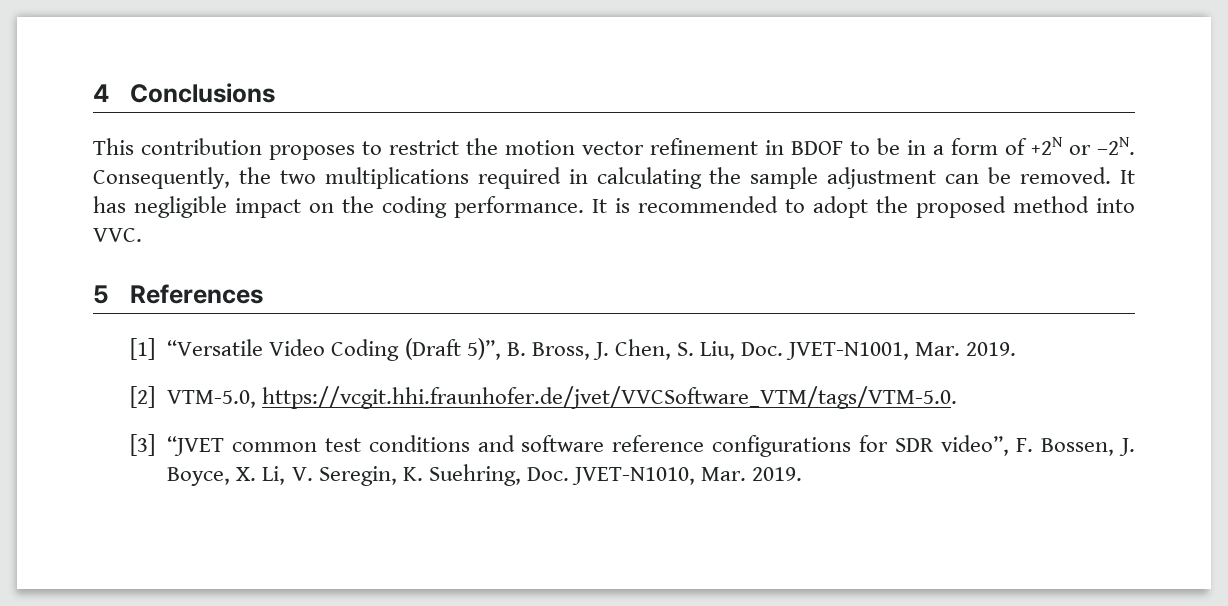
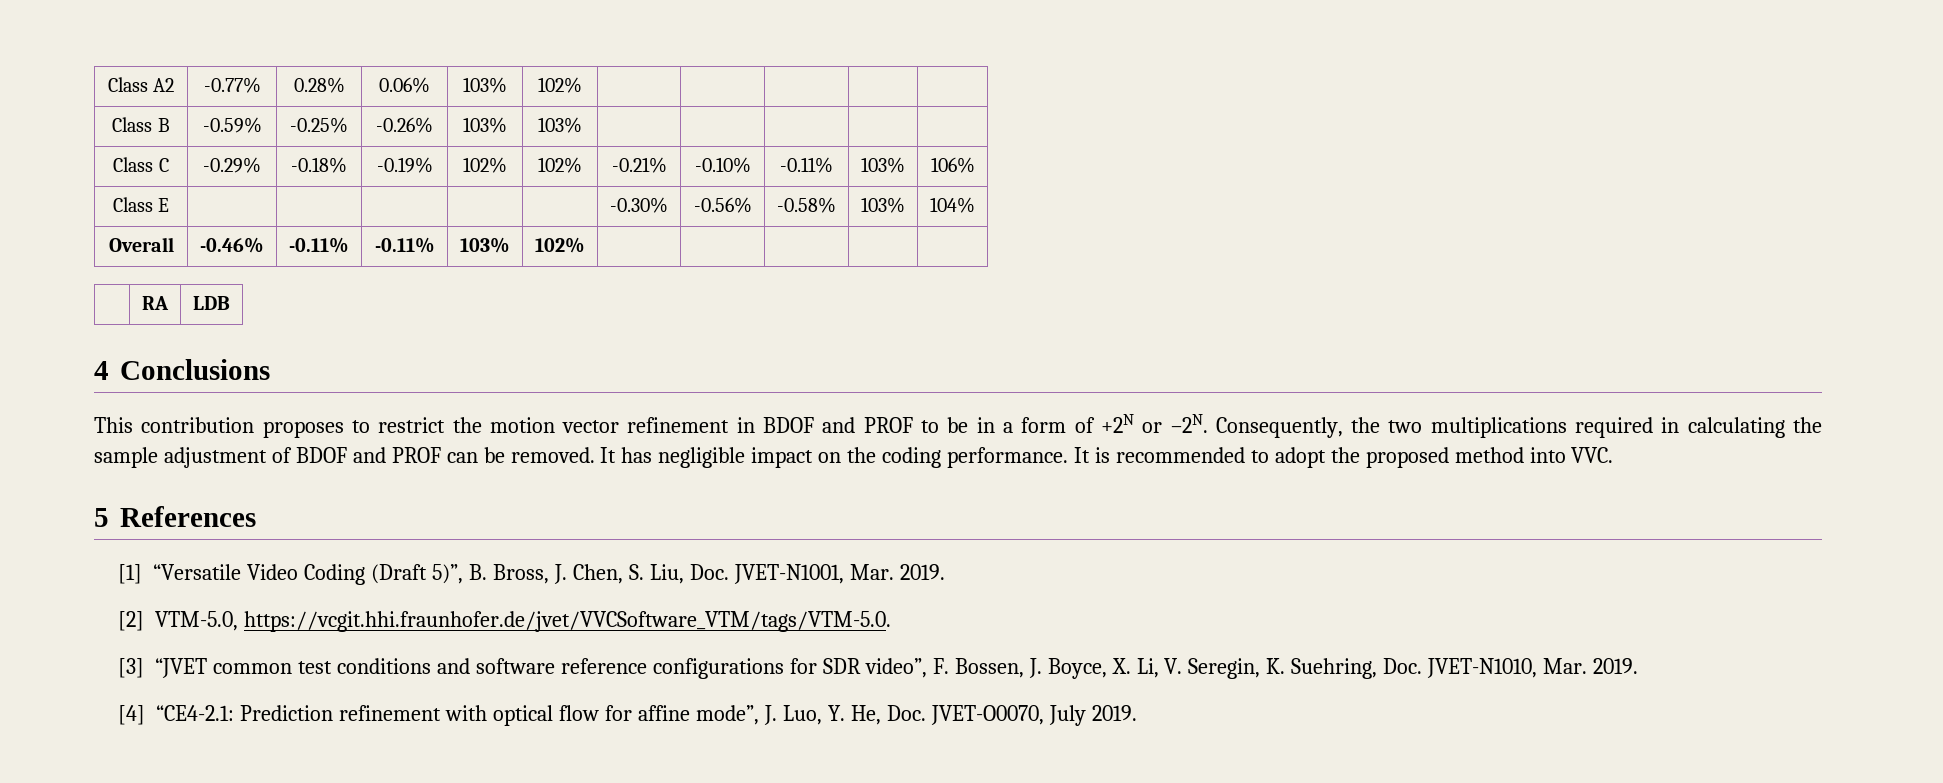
+ Class A2 | -0.77% | 0.28% | 0.06% | 103% | 102% | | | | |
+ Class B | -0.59% | -0.25% | -0.26% | 103% | 103% | | | | |
+ Class C | -0.29% | -0.18% | -0.19% | 102% | 102% | -0.21% | -0.10% | -0.11% | 103% | 106%
+ Class E | | | | | | -0.30% | -0.56% | -0.58% | 103% | 104%
+ Overall | -0.46% | -0.11% | -0.11% | 103% | 102% | | | | |
+ | RA | LDB
- This contribution proposes to restrict the motion vector refinement in BDOF to be in a form of +2N or –2N.
+ This contribution proposes to restrict the motion vector refinement in BDOF and PROF to be in a form of +2N or –2N.
- Consequently, the two multiplications required in calculating the sample adjustment can be removed.
+ Consequently, the two multiplications required in calculating the sample adjustment of BDOF and PROF can be removed.
+ [4] “CE4-2.1: Prediction refinement with optical flow for affine mode”, J. Luo, Y. He, Doc. JVET-O0070, July 2019.

